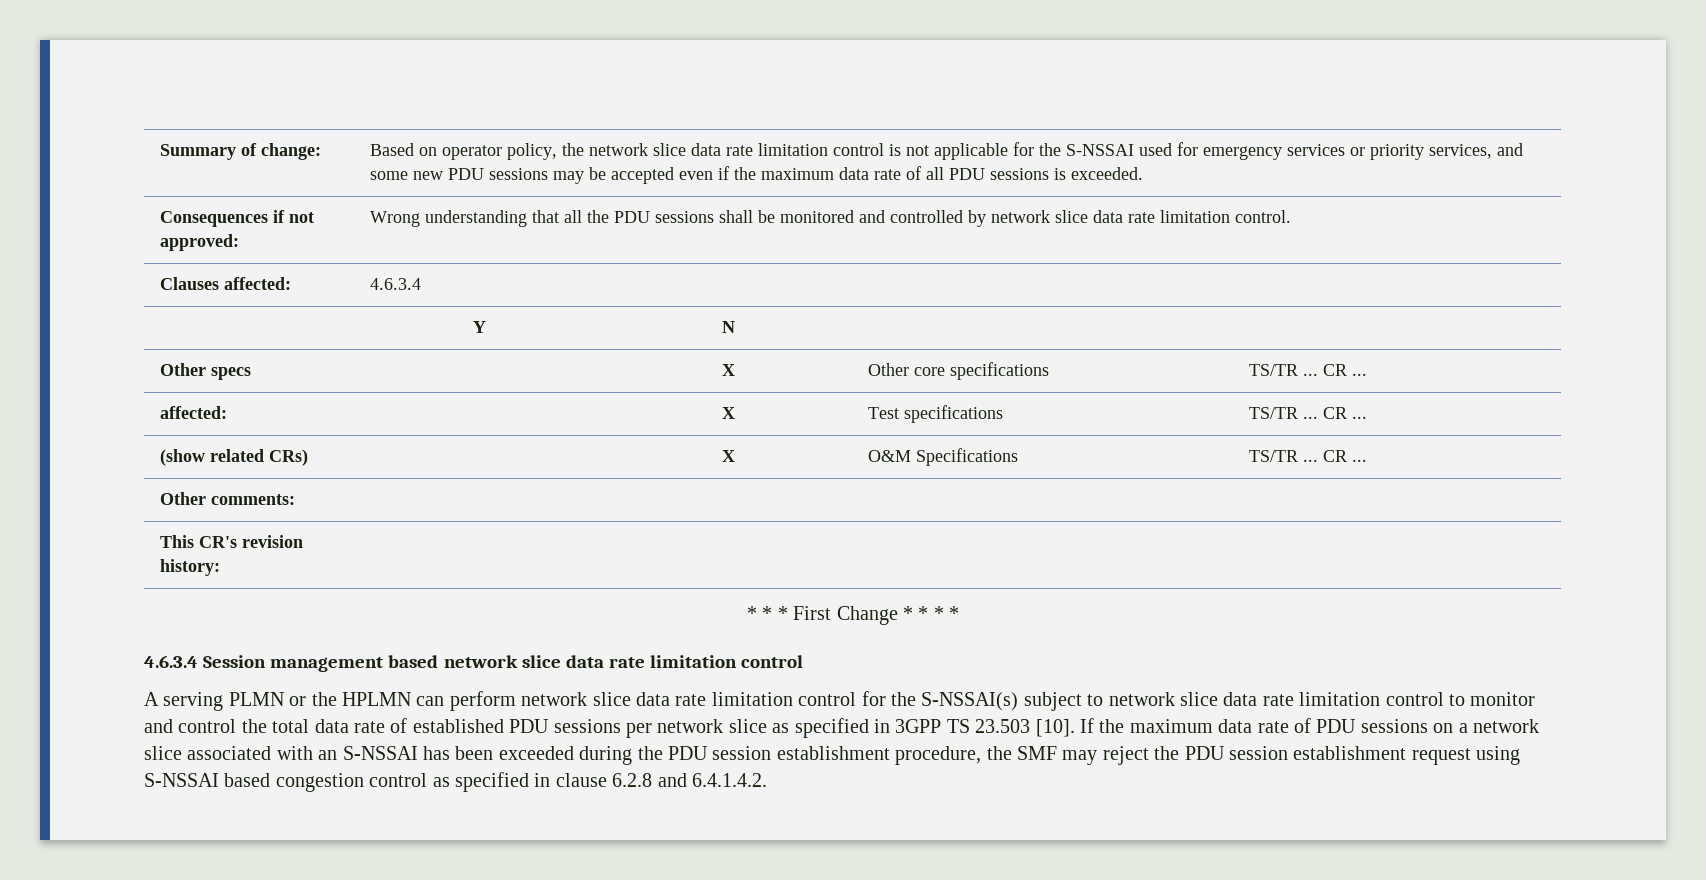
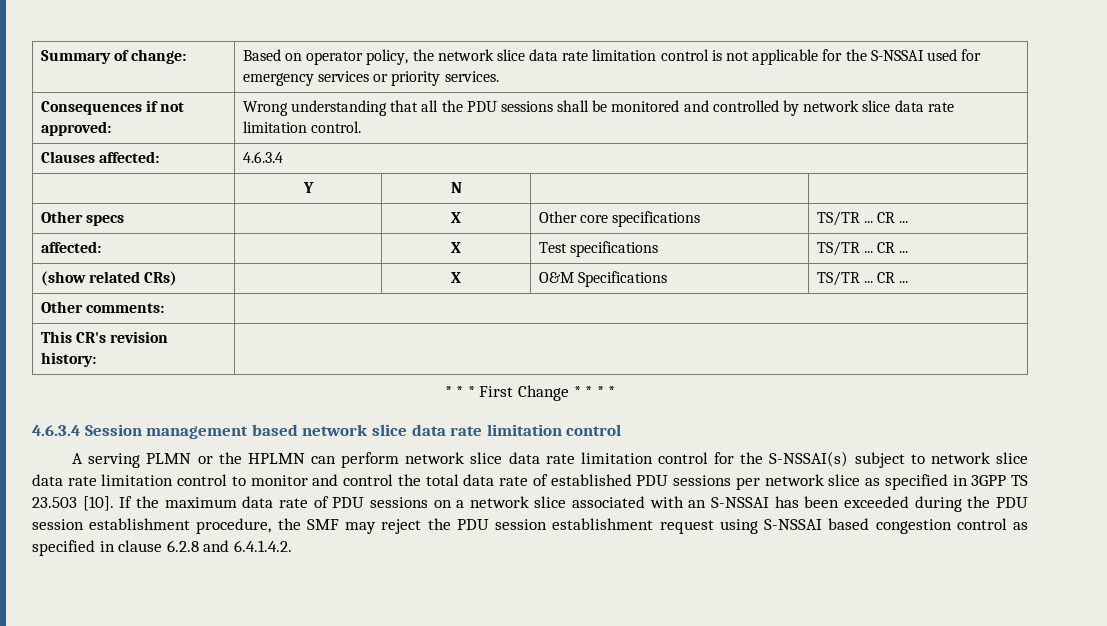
- Based on operator policy, the network slice data rate limitation control is not applicable for the S-NSSAI used for emergency services or priority services, and some new PDU sessions may be accepted even if the maximum data rate of all PDU sessions is exceeded.
+ Based on operator policy, the network slice data rate limitation control is not applicable for the S-NSSAI used for emergency services or priority services.

